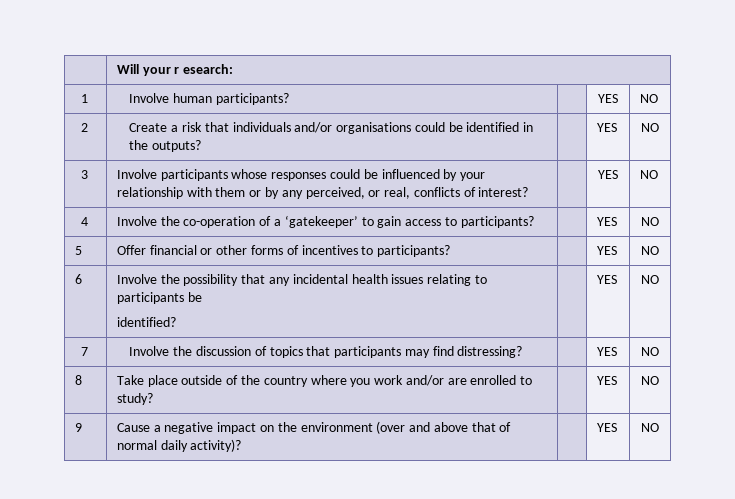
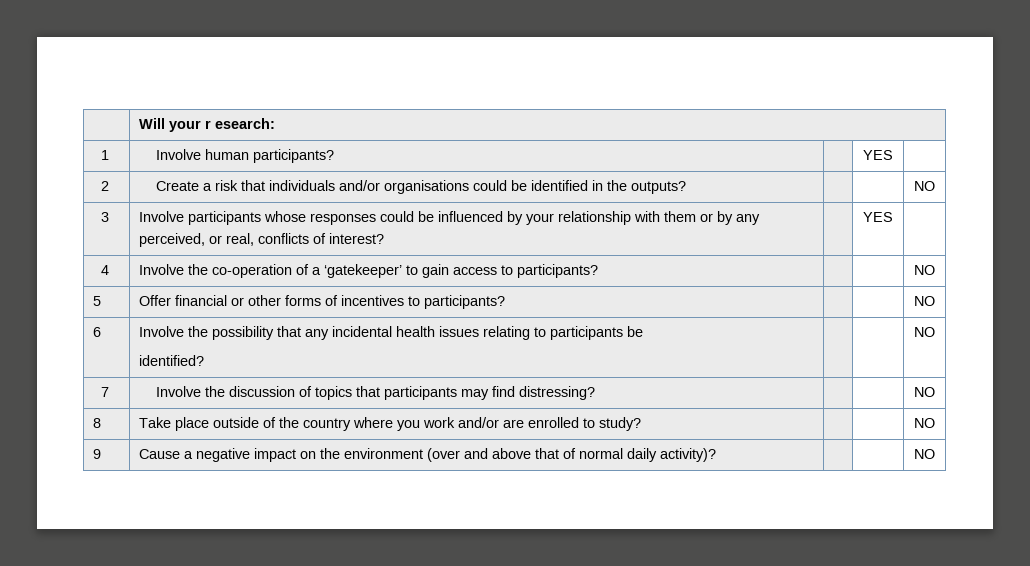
- 1 | Involve human participants? | | YES | NO
+ 1 | Involve human participants? | | YES |
- 2 | Create a risk that individuals and/or organisations could be identified in the outputs? | | YES | NO
+ 2 | Create a risk that individuals and/or organisations could be identified in the outputs? | | | NO
- 3 | Involve participants whose responses could be influenced by your relationship with them or by any perceived, or real, conflicts of interest? | | YES | NO
+ 3 | Involve participants whose responses could be influenced by your relationship with them or by any perceived, or real, conflicts of interest? | | YES |
- 4 | Involve the co-operation of a ‘gatekeeper’ to gain access to participants? | | YES | NO
+ 4 | Involve the co-operation of a ‘gatekeeper’ to gain access to participants? | | | NO
- 5 | Offer financial or other forms of incentives to participants? | | YES | NO
+ 5 | Offer financial or other forms of incentives to participants? | | | NO
  6 | Involve the possibility that any incidental health issues relating to participants be
- identified? | | YES | NO
+ identified? | | | NO
- 7 | Involve the discussion of topics that participants may find distressing? | | YES | NO
+ 7 | Involve the discussion of topics that participants may find distressing? | | | NO
- 8 | Take place outside of the country where you work and/or are enrolled to study? | | YES | NO
+ 8 | Take place outside of the country where you work and/or are enrolled to study? | | | NO
- 9 | Cause a negative impact on the environment (over and above that of normal daily activity)? | | YES | NO
+ 9 | Cause a negative impact on the environment (over and above that of normal daily activity)? | | | NO

